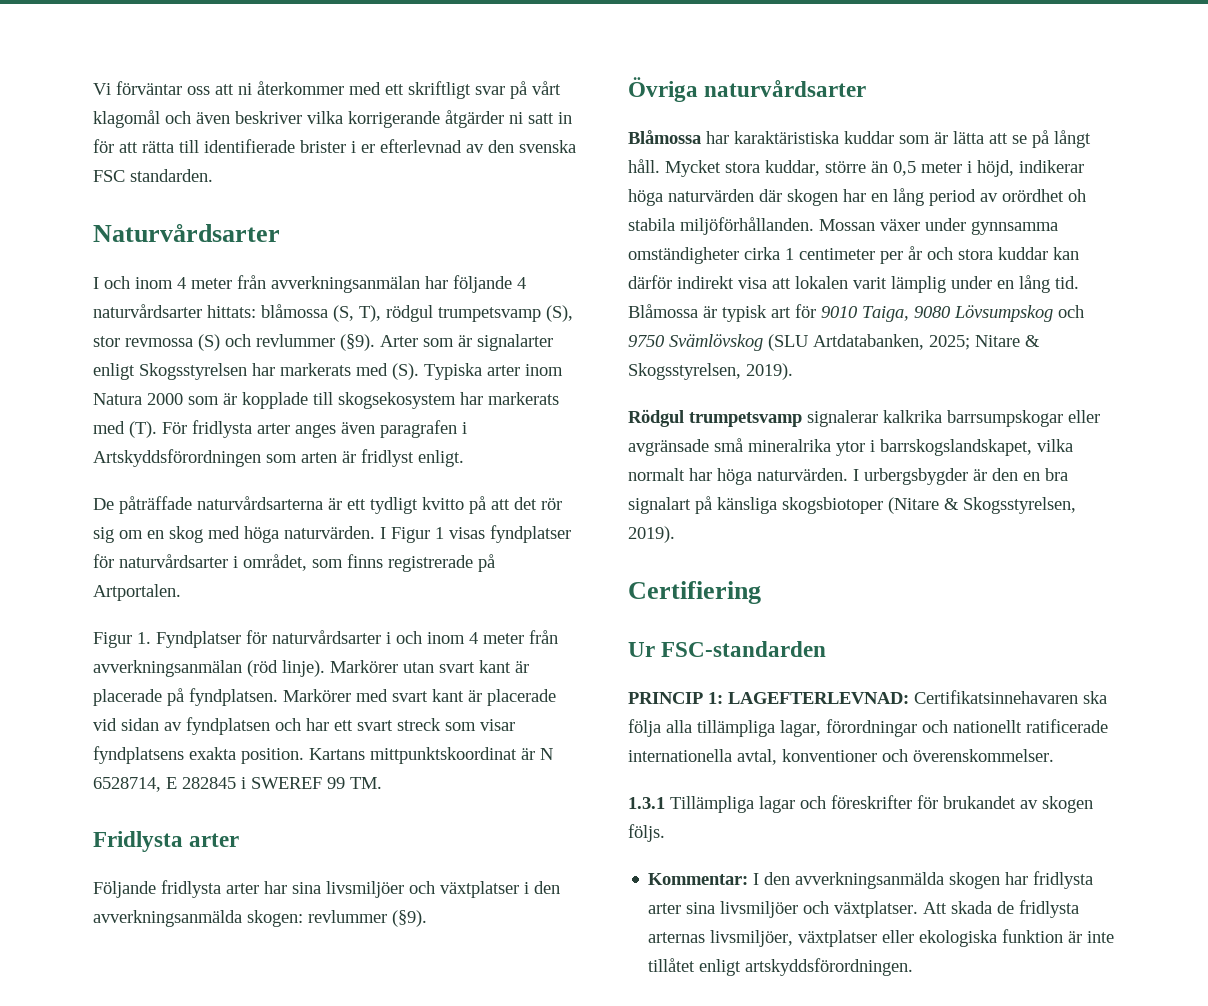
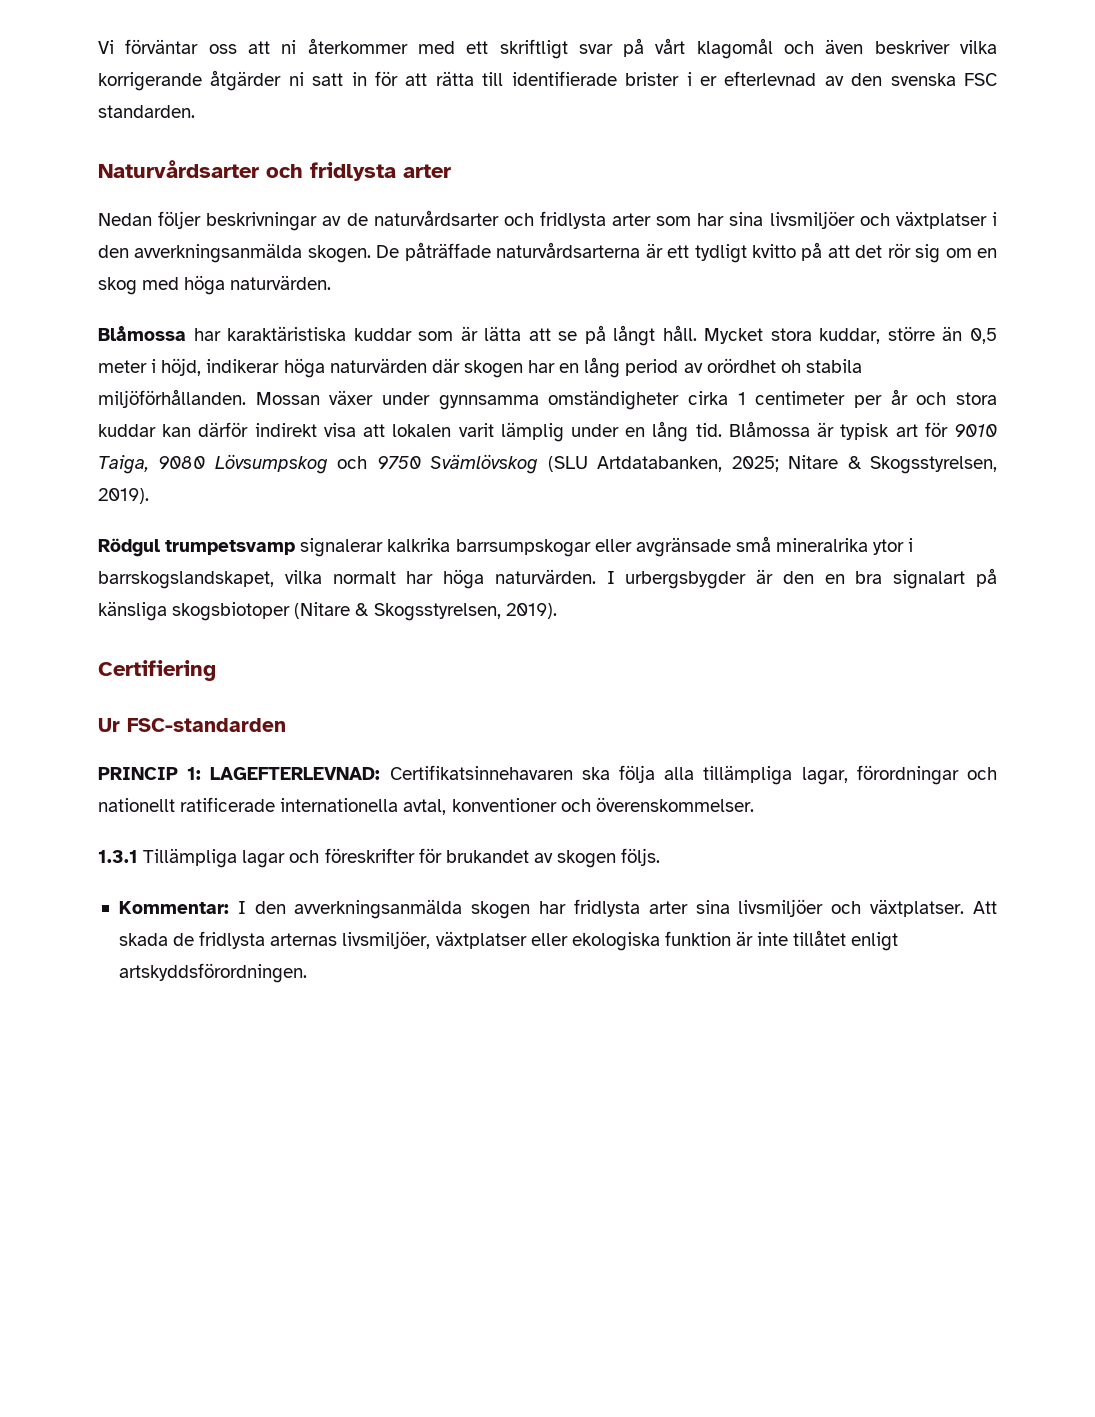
- Naturvårdsarter
- I och inom 4 meter från avverkningsanmälan har följande 4 naturvårdsarter hittats: blåmossa (S, T), rödgul trumpetsvamp (S), stor revmossa (S) och revlummer (§9). Arter som är signalarter enligt Skogsstyrelsen har markerats med (S). Typiska arter inom Natura 2000 som är kopplade till skogsekosystem har markerats med (T). För fridlysta arter anges även paragrafen i Artskyddsförordningen som arten är fridlyst enligt.
- De påträffade naturvårdsarterna är ett tydligt kvitto på att det rör sig om en skog med höga naturvärden. I Figur 1 visas fyndplatser för naturvårdsarter i området, som finns registrerade på Artportalen.
- Figur 1. Fyndplatser för naturvårdsarter i och inom 4 meter från avverkningsanmälan (röd linje). Markörer utan svart kant är placerade på fyndplatsen. Markörer med svart kant är placerade vid sidan av fyndplatsen och har ett svart streck som visar fyndplatsens exakta position. Kartans mittpunktskoordinat är N 6528714, E 282845 i SWEREF 99 TM.
- Fridlysta arter
- Följande fridlysta arter har sina livsmiljöer och växtplatser i den avverkningsanmälda skogen: revlummer (§9).
- Övriga naturvårdsarter
+ Naturvårdsarter och fridlysta arter
+ Nedan följer beskrivningar av de naturvårdsarter och fridlysta arter som har sina livsmiljöer och växtplatser i den avverkningsanmälda skogen. De påträffade naturvårdsarterna är ett tydligt kvitto på att det rör sig om en skog med höga naturvärden.

